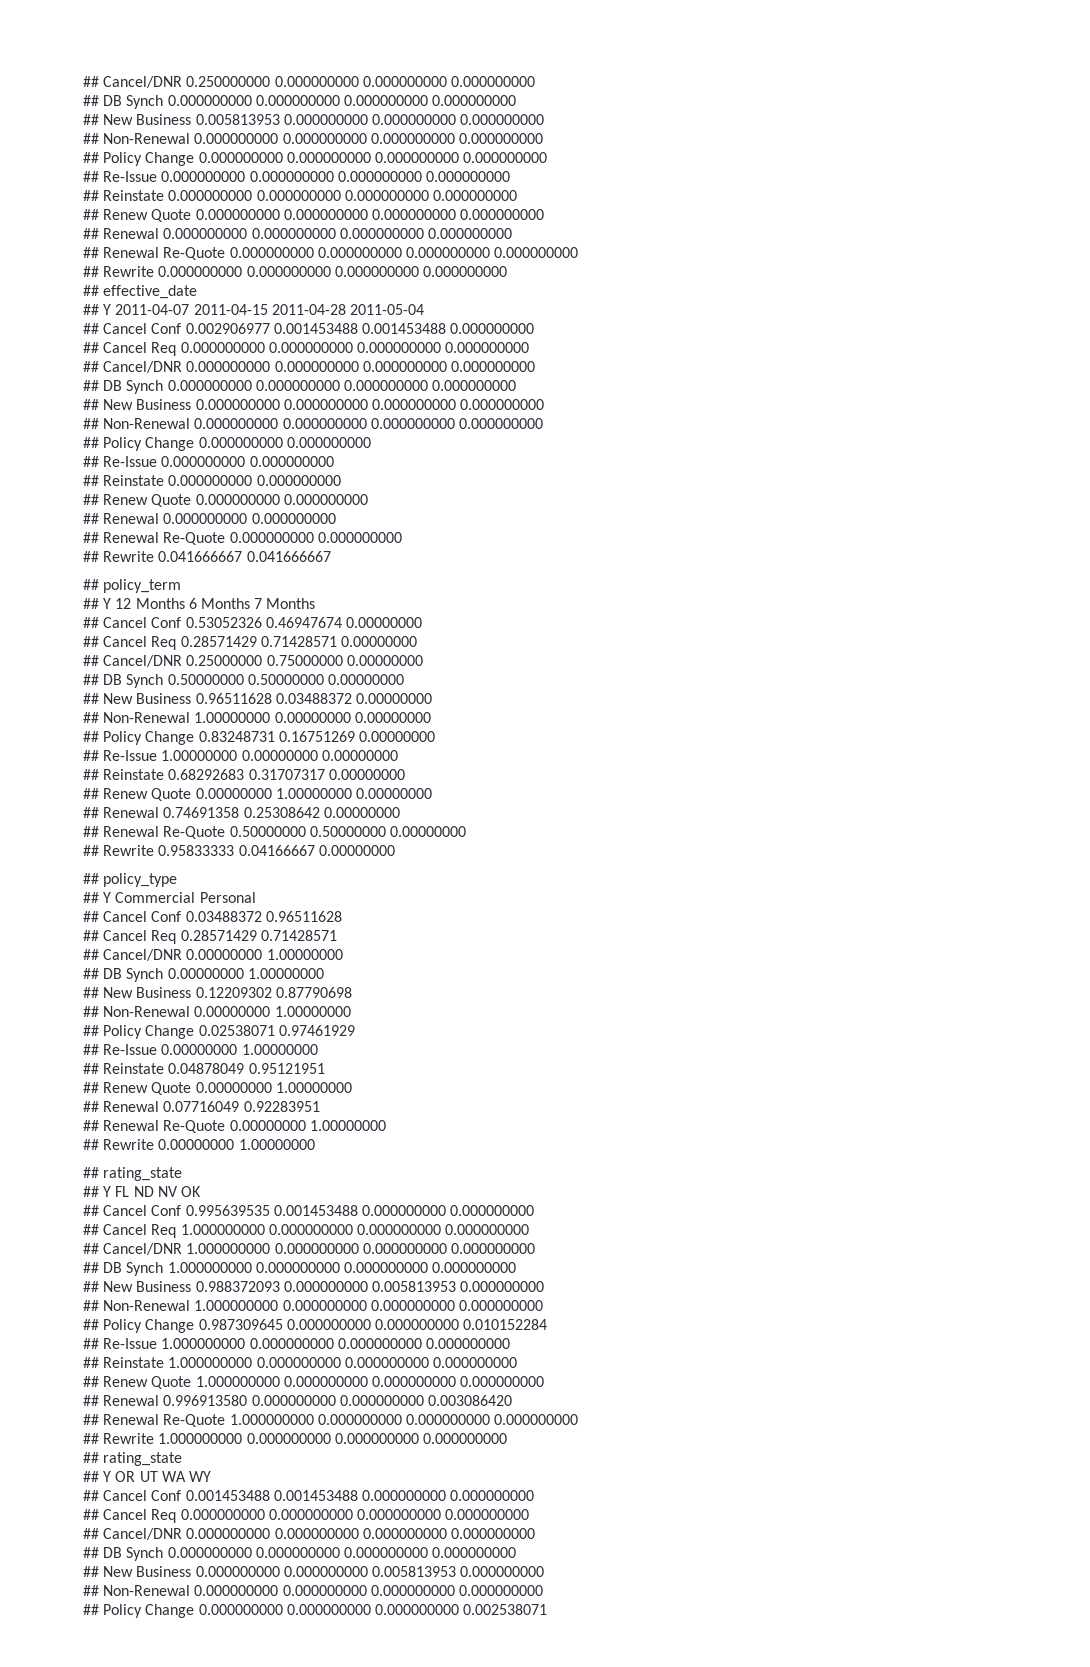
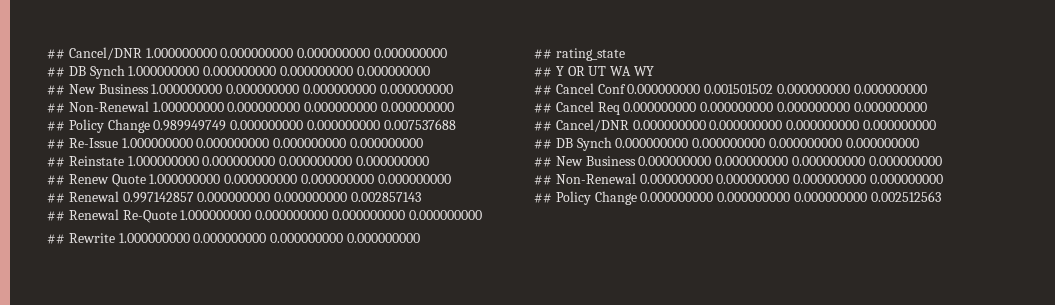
- ## Cancel/DNR 0.250000000 0.000000000 0.000000000 0.000000000
- ## DB Synch 0.000000000 0.000000000 0.000000000 0.000000000
- ## New Business 0.005813953 0.000000000 0.000000000 0.000000000
- ## Non-Renewal 0.000000000 0.000000000 0.000000000 0.000000000
- ## Policy Change 0.000000000 0.000000000 0.000000000 0.000000000
- ## Re-Issue 0.000000000 0.000000000 0.000000000 0.000000000
- ## Reinstate 0.000000000 0.000000000 0.000000000 0.000000000
- ## Renew Quote 0.000000000 0.000000000 0.000000000 0.000000000
- ## Renewal 0.000000000 0.000000000 0.000000000 0.000000000
- ## Renewal Re-Quote 0.000000000 0.000000000 0.000000000 0.000000000
- ## Rewrite 0.000000000 0.000000000 0.000000000 0.000000000
- ## effective_date
- ## Y 2011-04-07 2011-04-15 2011-04-28 2011-05-04
- ## Cancel Conf 0.002906977 0.001453488 0.001453488 0.000000000
+ ## Cancel/DNR 1.000000000 0.000000000 0.000000000 0.000000000
+ ## DB Synch 1.000000000 0.000000000 0.000000000 0.000000000
+ ## New Business 1.000000000 0.000000000 0.000000000 0.000000000
+ ## Non-Renewal 1.000000000 0.000000000 0.000000000 0.000000000
+ ## Policy Change 0.989949749 0.000000000 0.000000000 0.007537688
+ ## Re-Issue 1.000000000 0.000000000 0.000000000 0.000000000
+ ## Reinstate 1.000000000 0.000000000 0.000000000 0.000000000
+ ## Renew Quote 1.000000000 0.000000000 0.000000000 0.000000000
+ ## Renewal 0.997142857 0.000000000 0.000000000 0.002857143
+ ## Renewal Re-Quote 1.000000000 0.000000000 0.000000000 0.000000000
+ ## Rewrite 1.000000000 0.000000000 0.000000000 0.000000000
+ ## rating_state
+ ## Y OR UT WA WY
+ ## Cancel Conf 0.000000000 0.001501502 0.000000000 0.000000000
  ## New Business 0.000000000 0.000000000 0.000000000 0.000000000
  ## Non-Renewal 0.000000000 0.000000000 0.000000000 0.000000000
- ## Policy Change 0.000000000 0.000000000
- ## Re-Issue 0.000000000 0.000000000
- ## Reinstate 0.000000000 0.000000000
- ## Renew Quote 0.000000000 0.000000000
- ## Renewal 0.000000000 0.000000000
- ## Renewal Re-Quote 0.000000000 0.000000000
- ## Rewrite 0.041666667 0.041666667
- ## policy_term
- ## Y 12 Months 6 Months 7 Months
- ## Cancel Conf 0.53052326 0.46947674 0.00000000
- ## Cancel Req 0.28571429 0.71428571 0.00000000
- ## Cancel/DNR 0.25000000 0.75000000 0.00000000
- ## DB Synch 0.50000000 0.50000000 0.00000000
- ## New Business 0.96511628 0.03488372 0.00000000
- ## Non-Renewal 1.00000000 0.00000000 0.00000000
- ## Policy Change 0.83248731 0.16751269 0.00000000
- ## Re-Issue 1.00000000 0.00000000 0.00000000
- ## Reinstate 0.68292683 0.31707317 0.00000000
- ## Renew Quote 0.00000000 1.00000000 0.00000000
- ## Renewal 0.74691358 0.25308642 0.00000000
- ## Renewal Re-Quote 0.50000000 0.50000000 0.00000000
- ## Rewrite 0.95833333 0.04166667 0.00000000
- ## policy_type
- ## Y Commercial Personal
- ## Cancel Conf 0.03488372 0.96511628
- ## Cancel Req 0.28571429 0.71428571
- ## Cancel/DNR 0.00000000 1.00000000
- ## DB Synch 0.00000000 1.00000000
- ## New Business 0.12209302 0.87790698
- ## Non-Renewal 0.00000000 1.00000000
- ## Policy Change 0.02538071 0.97461929
- ## Re-Issue 0.00000000 1.00000000
- ## Reinstate 0.04878049 0.95121951
- ## Renew Quote 0.00000000 1.00000000
- ## Renewal 0.07716049 0.92283951
- ## Renewal Re-Quote 0.00000000 1.00000000
- ## Rewrite 0.00000000 1.00000000
- ## rating_state
- ## Y FL ND NV OK
- ## Cancel Conf 0.995639535 0.001453488 0.000000000 0.000000000
- ## Cancel Req 1.000000000 0.000000000 0.000000000 0.000000000
- ## Cancel/DNR 1.000000000 0.000000000 0.000000000 0.000000000
- ## DB Synch 1.000000000 0.000000000 0.000000000 0.000000000
- ## New Business 0.988372093 0.000000000 0.005813953 0.000000000
- ## Non-Renewal 1.000000000 0.000000000 0.000000000 0.000000000
- ## Policy Change 0.987309645 0.000000000 0.000000000 0.010152284
- ## Re-Issue 1.000000000 0.000000000 0.000000000 0.000000000
- ## Reinstate 1.000000000 0.000000000 0.000000000 0.000000000
- ## Renew Quote 1.000000000 0.000000000 0.000000000 0.000000000
- ## Renewal 0.996913580 0.000000000 0.000000000 0.003086420
- ## Renewal Re-Quote 1.000000000 0.000000000 0.000000000 0.000000000
- ## Rewrite 1.000000000 0.000000000 0.000000000 0.000000000
- ## rating_state
- ## Y OR UT WA WY
- ## Cancel Conf 0.001453488 0.001453488 0.000000000 0.000000000
- ## Cancel Req 0.000000000 0.000000000 0.000000000 0.000000000
- ## Cancel/DNR 0.000000000 0.000000000 0.000000000 0.000000000
- ## DB Synch 0.000000000 0.000000000 0.000000000 0.000000000
- ## New Business 0.000000000 0.000000000 0.005813953 0.000000000
- ## Non-Renewal 0.000000000 0.000000000 0.000000000 0.000000000
- ## Policy Change 0.000000000 0.000000000 0.000000000 0.002538071
+ ## Policy Change 0.000000000 0.000000000 0.000000000 0.002512563

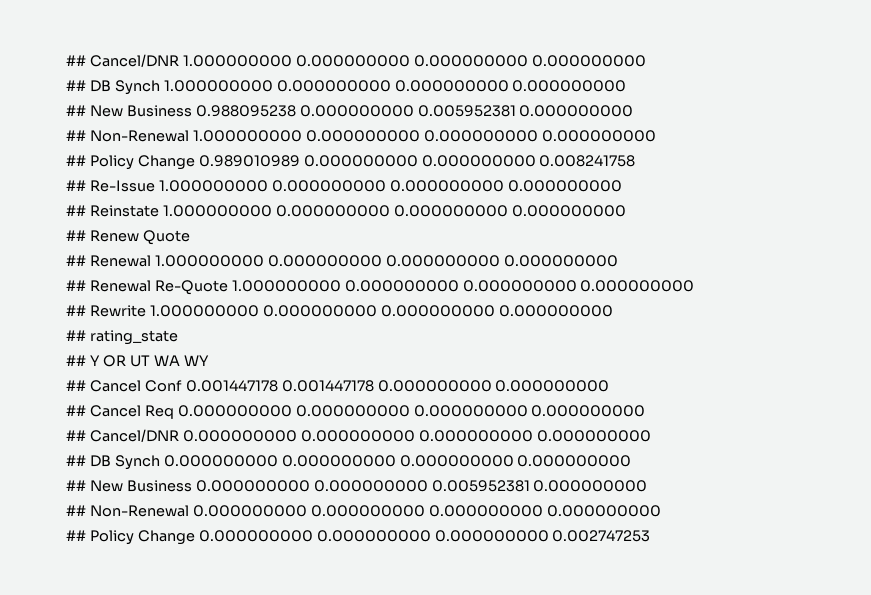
- ## New Business 1.000000000 0.000000000 0.000000000 0.000000000
+ ## New Business 0.988095238 0.000000000 0.005952381 0.000000000
- ## Policy Change 0.989949749 0.000000000 0.000000000 0.007537688
+ ## Policy Change 0.989010989 0.000000000 0.000000000 0.008241758
- ## Renew Quote 1.000000000 0.000000000 0.000000000 0.000000000
- ## Renewal 0.997142857 0.000000000 0.000000000 0.002857143
+ ## Renew Quote
+ ## Renewal 1.000000000 0.000000000 0.000000000 0.000000000
- ## Cancel Conf 0.000000000 0.001501502 0.000000000 0.000000000
+ ## Cancel Conf 0.001447178 0.001447178 0.000000000 0.000000000
- ## New Business 0.000000000 0.000000000 0.000000000 0.000000000
+ ## New Business 0.000000000 0.000000000 0.005952381 0.000000000
- ## Policy Change 0.000000000 0.000000000 0.000000000 0.002512563
+ ## Policy Change 0.000000000 0.000000000 0.000000000 0.002747253

